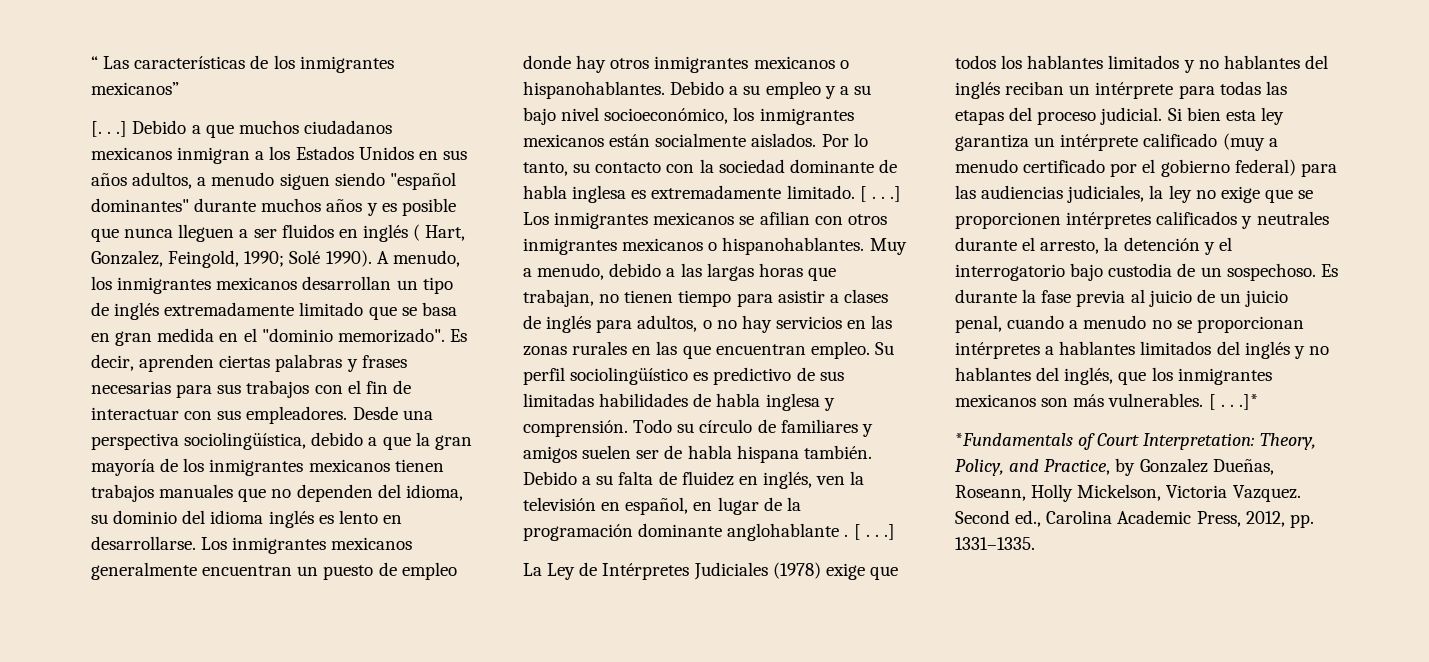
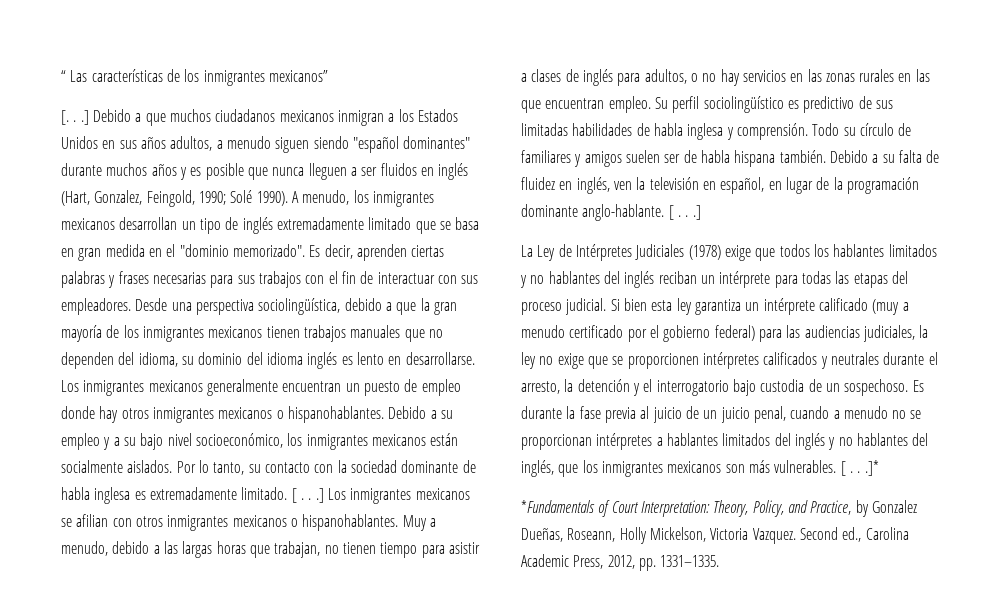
- Debido a que muchos ciudadanos mexicanos inmigran a los Estados Unidos en sus años adultos, a menudo siguen siendo "español dominantes" durante muchos años y es posible que nunca lleguen a ser fluidos en inglés ( Hart, Gonzalez, Feingold, 1990; Solé 1990).
+ Debido a que muchos ciudadanos mexicanos inmigran a los Estados Unidos en sus años adultos, a menudo siguen siendo "español dominantes" durante muchos años y es posible que nunca lleguen a ser fluidos en inglés (Hart, Gonzalez, Feingold, 1990; Solé 1990).
- Debido a su falta de fluidez en inglés, ven la televisión en español, en lugar de la programación dominante anglohablante .
+ Debido a su falta de fluidez en inglés, ven la televisión en español, en lugar de la programación dominante anglo-hablante.

